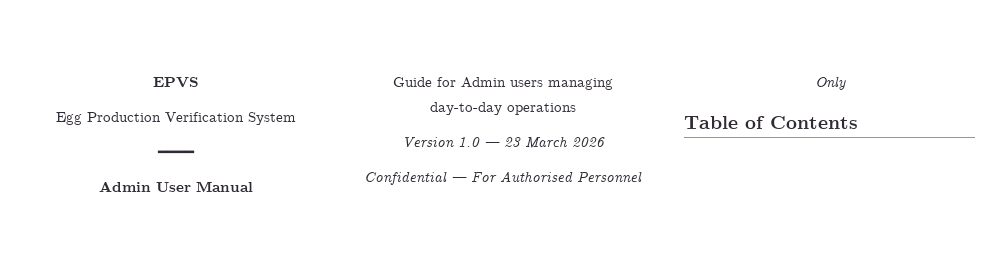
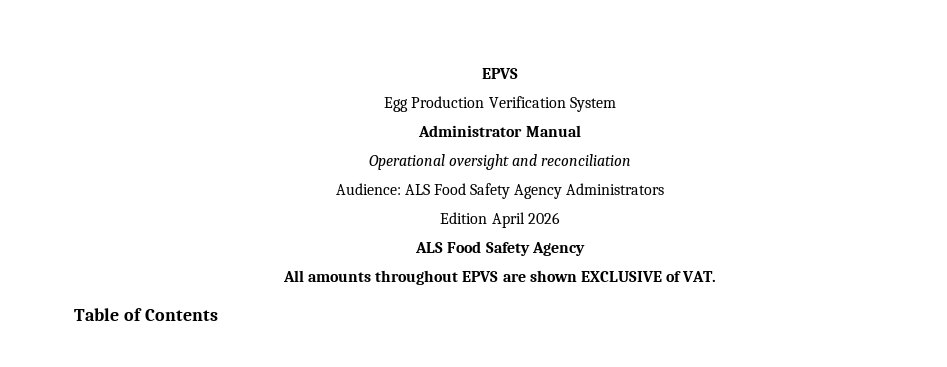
- ━━━━
- Admin User Manual
- Guide for Admin users managing day-to-day operations
- Version 1.0 — 23 March 2026
- Confidential — For Authorised Personnel Only
+ Administrator Manual
+ Operational oversight and reconciliation
+ Audience: ALS Food Safety Agency Administrators
+ Edition April 2026
+ ALS Food Safety Agency
+ All amounts throughout EPVS are shown EXCLUSIVE of VAT.

